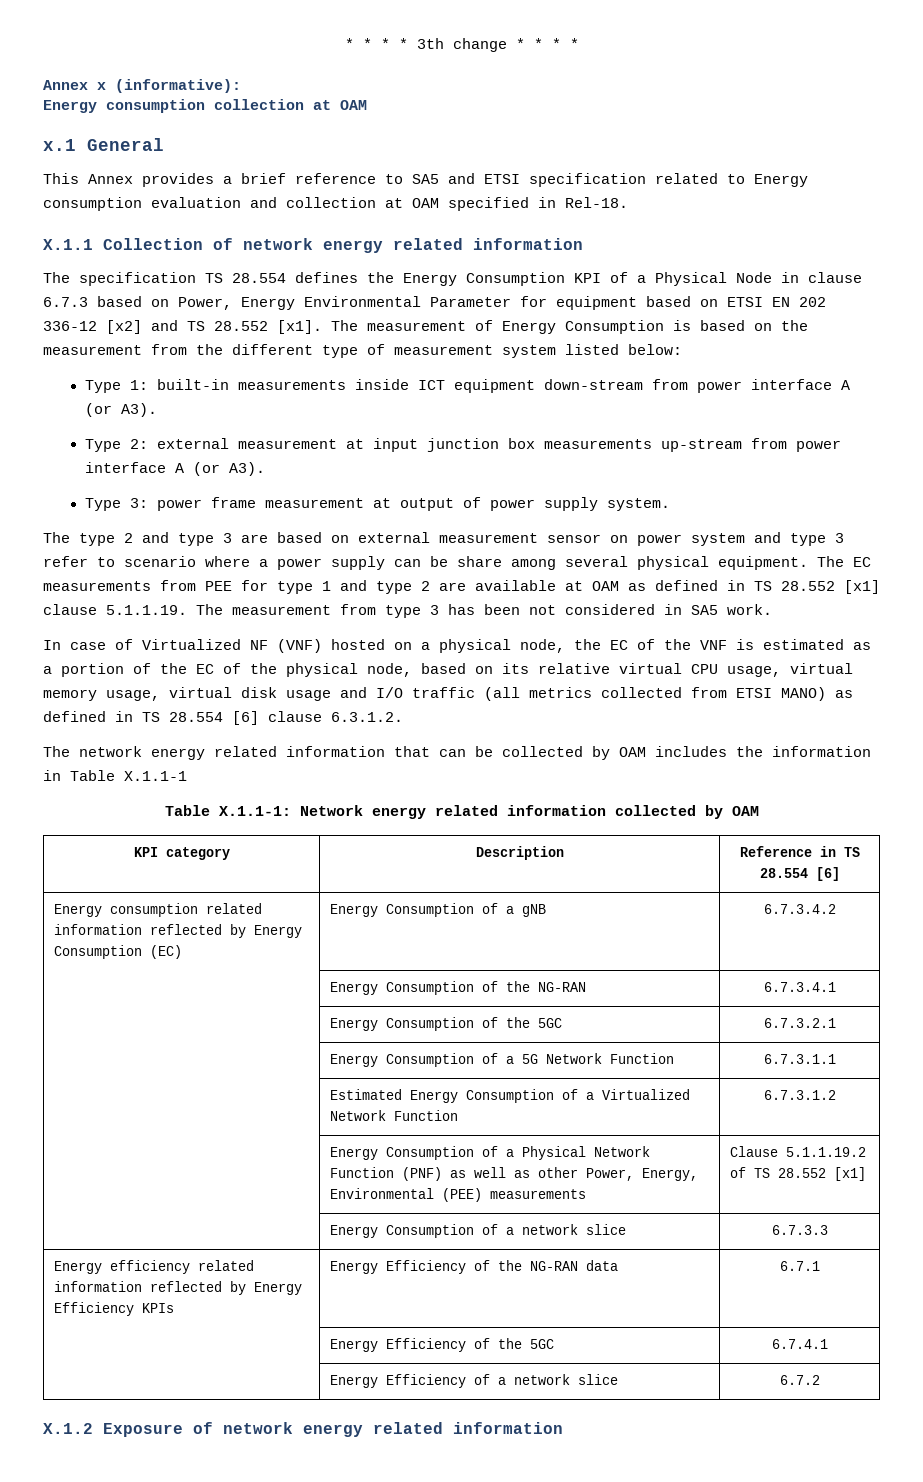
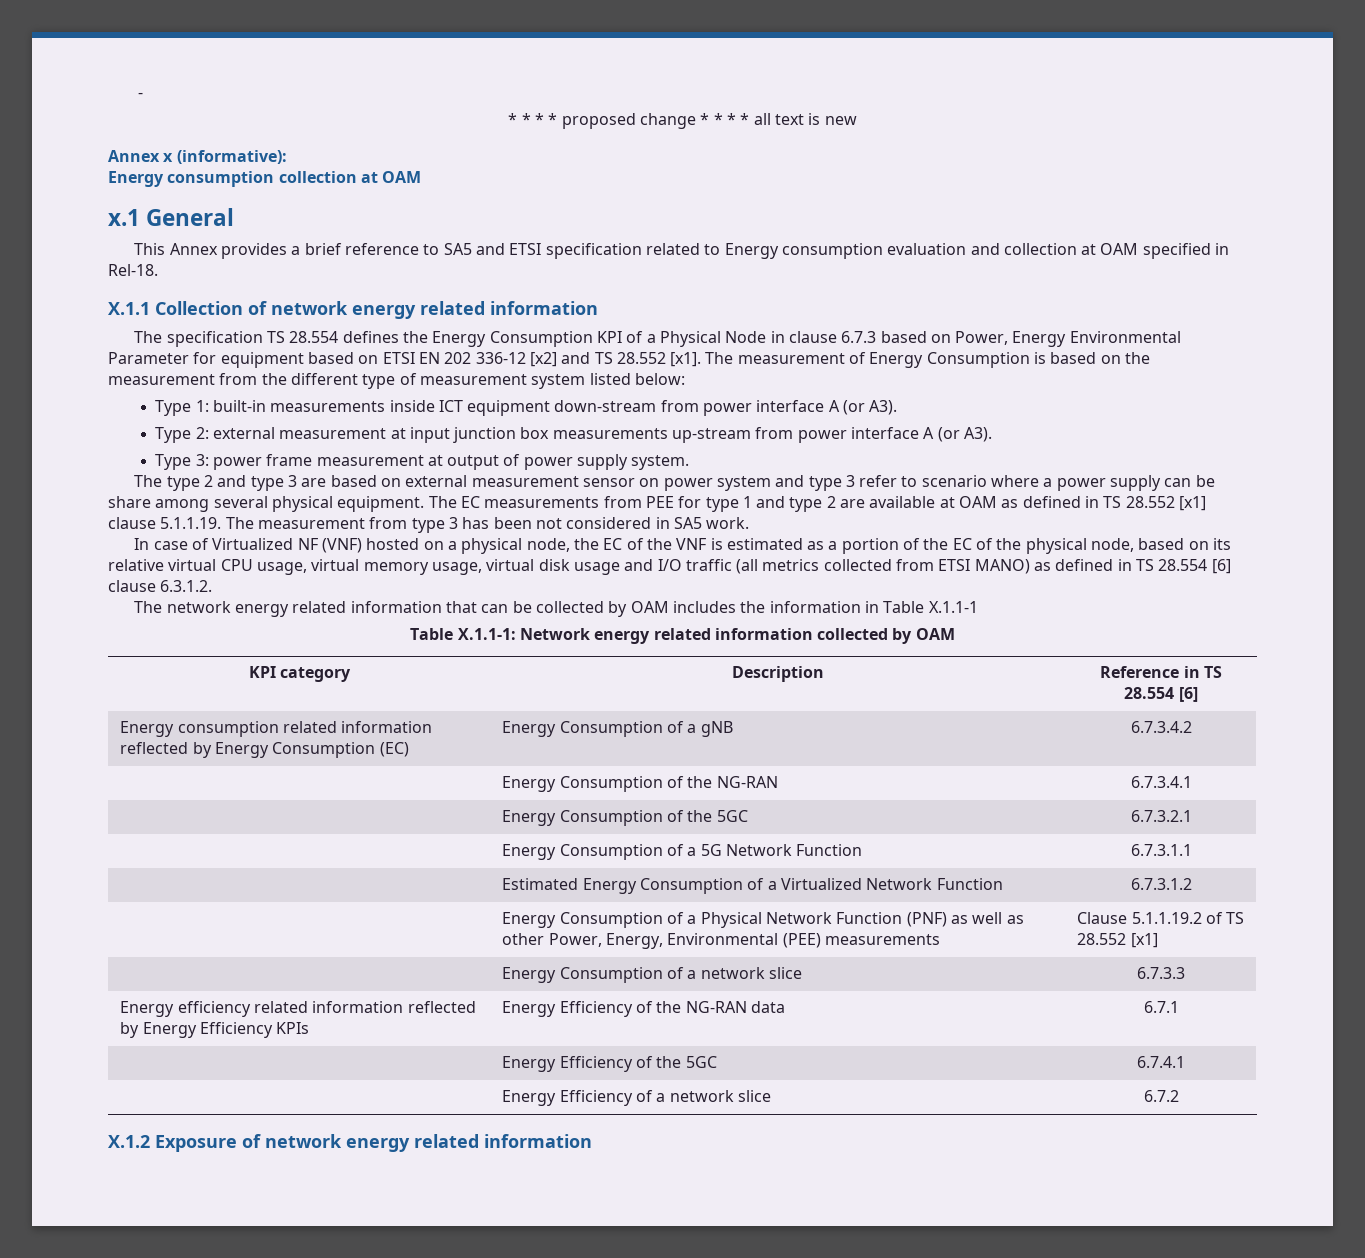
- * * * * 3th change * * * *
+ -
+ * * * * proposed change * * * * all text is new

